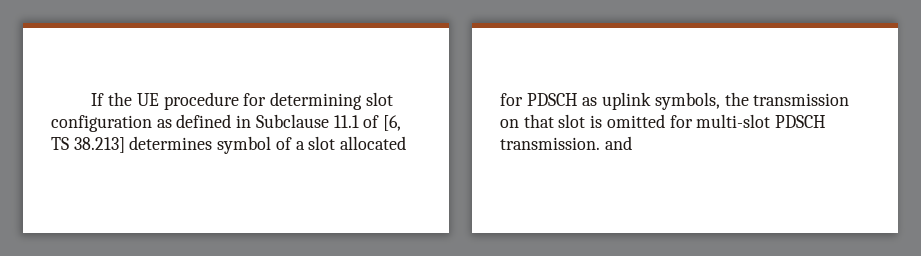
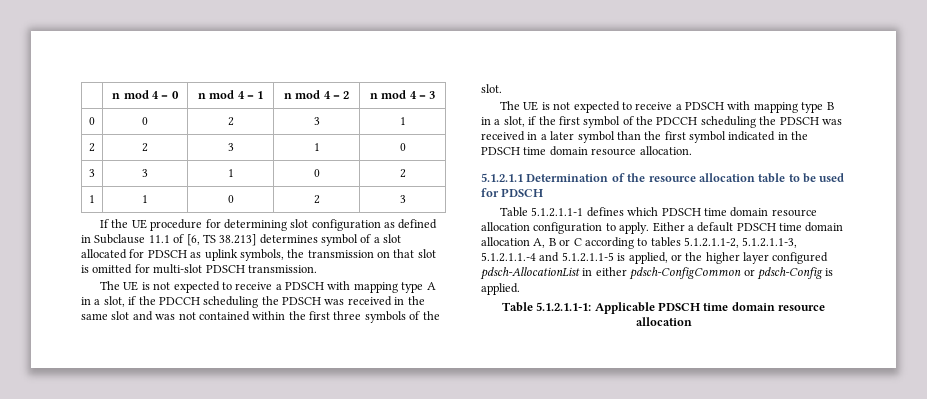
+ | n mod 4 = 0 | n mod 4 = 1 | n mod 4 = 2 | n mod 4 = 3
+ 0 | 0 | 2 | 3 | 1
+ 2 | 2 | 3 | 1 | 0
+ 3 | 3 | 1 | 0 | 2
+ 1 | 1 | 0 | 2 | 3
- If the UE procedure for determining slot configuration as defined in Subclause 11.1 of [6, TS 38.213] determines symbol of a slot allocated for PDSCH as uplink symbols, the transmission on that slot is omitted for multi-slot PDSCH transmission. and
+ If the UE procedure for determining slot configuration as defined in Subclause 11.1 of [6, TS 38.213] determines symbol of a slot allocated for PDSCH as uplink symbols, the transmission on that slot is omitted for multi-slot PDSCH transmission.
+ The UE is not expected to receive a PDSCH with mapping type A in a slot, if the PDCCH scheduling the PDSCH was received in the same slot and was not contained within the first three symbols of the slot.
+ The UE is not expected to receive a PDSCH with mapping type B in a slot, if the first symbol of the PDCCH scheduling the PDSCH was received in a later symbol than the first symbol indicated in the PDSCH time domain resource allocation.
+ 5.1.2.1.1 Determination of the resource allocation table to be used for PDSCH
+ Table 5.1.2.1.1-1 defines which PDSCH time domain resource allocation configuration to apply. Either a default PDSCH time domain allocation A, B or C according to tables 5.1.2.1.1-2, 5.1.2.1.1-3, 5.1.2.1.1.-4 and 5.1.2.1.1-5 is applied, or the higher layer configured pdsch-AllocationList in either pdsch-ConfigCommon or pdsch-Config is applied.
+ Table 5.1.2.1.1-1: Applicable PDSCH time domain resource allocation

